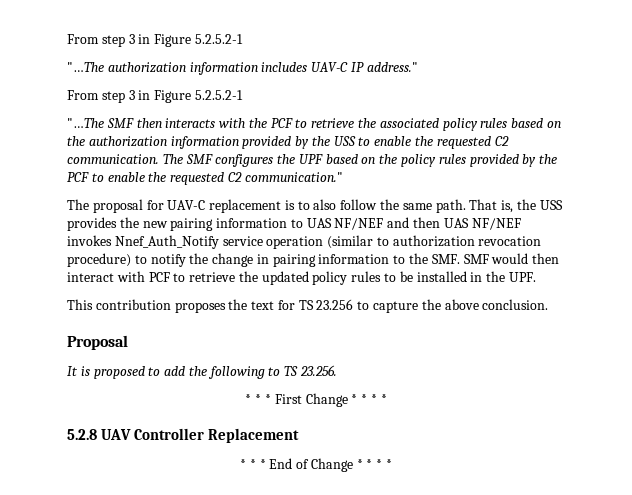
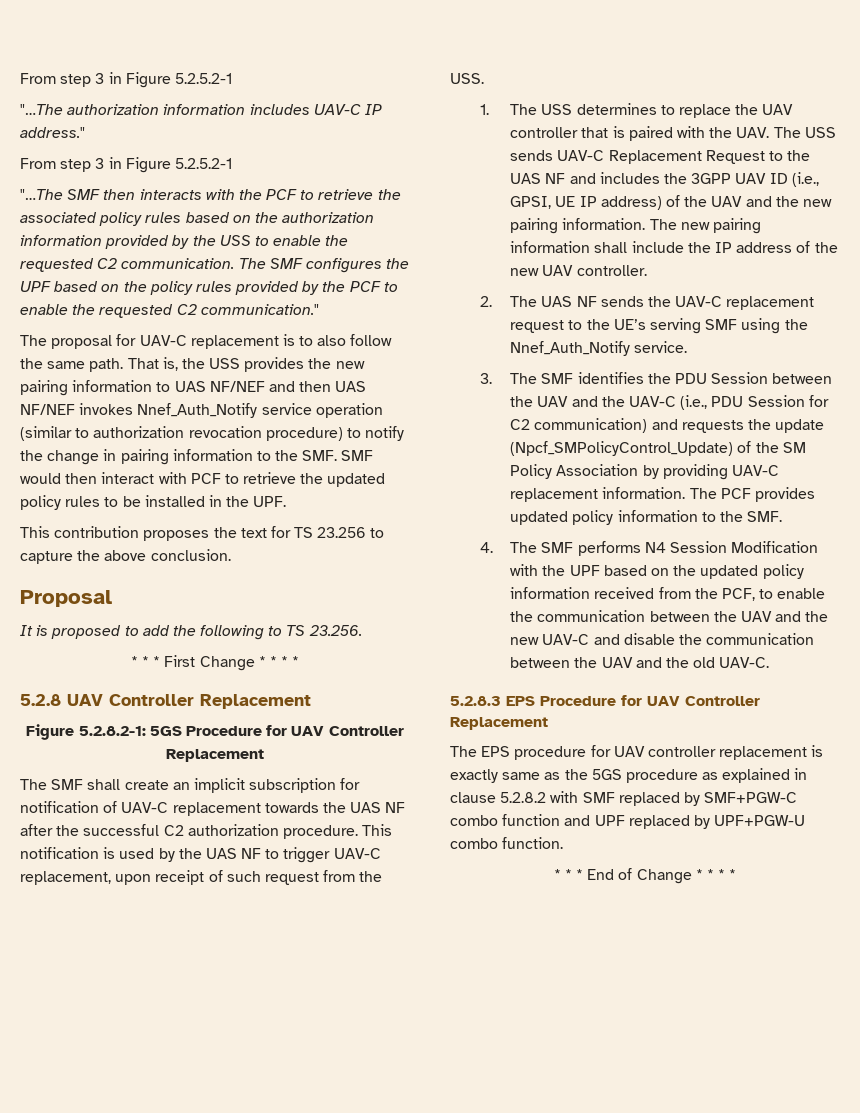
+ Figure 5.2.8.2-1: 5GS Procedure for UAV Controller Replacement
+ The SMF shall create an implicit subscription for notification of UAV-C replacement towards the UAS NF after the successful C2 authorization procedure. This notification is used by the UAS NF to trigger UAV-C replacement, upon receipt of such request from the USS.
+ 1. The USS determines to replace the UAV controller that is paired with the UAV. The USS sends UAV-C Replacement Request to the UAS NF and includes the 3GPP UAV ID (i.e., GPSI, UE IP address) of the UAV and the new pairing information. The new pairing information shall include the IP address of the new UAV controller.
+ 2. The UAS NF sends the UAV-C replacement request to the UE’s serving SMF using the Nnef_Auth_Notify service.
+ 3. The SMF identifies the PDU Session between the UAV and the UAV-C (i.e., PDU Session for C2 communication) and requests the update (Npcf_SMPolicyControl_Update) of the SM Policy Association by providing UAV-C replacement information. The PCF provides updated policy information to the SMF.
+ 4. The SMF performs N4 Session Modification with the UPF based on the updated policy information received from the PCF, to enable the communication between the UAV and the new UAV-C and disable the communication between the UAV and the old UAV-C.
+ 5.2.8.3 EPS Procedure for UAV Controller Replacement
+ The EPS procedure for UAV controller replacement is exactly same as the 5GS procedure as explained in clause 5.2.8.2 with SMF replaced by SMF+PGW-C combo function and UPF replaced by UPF+PGW-U combo function.

